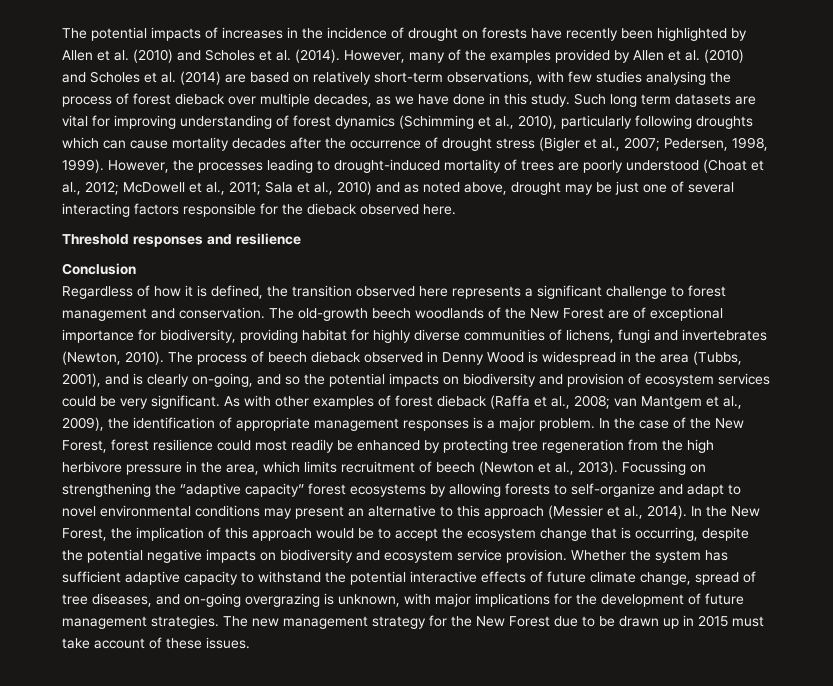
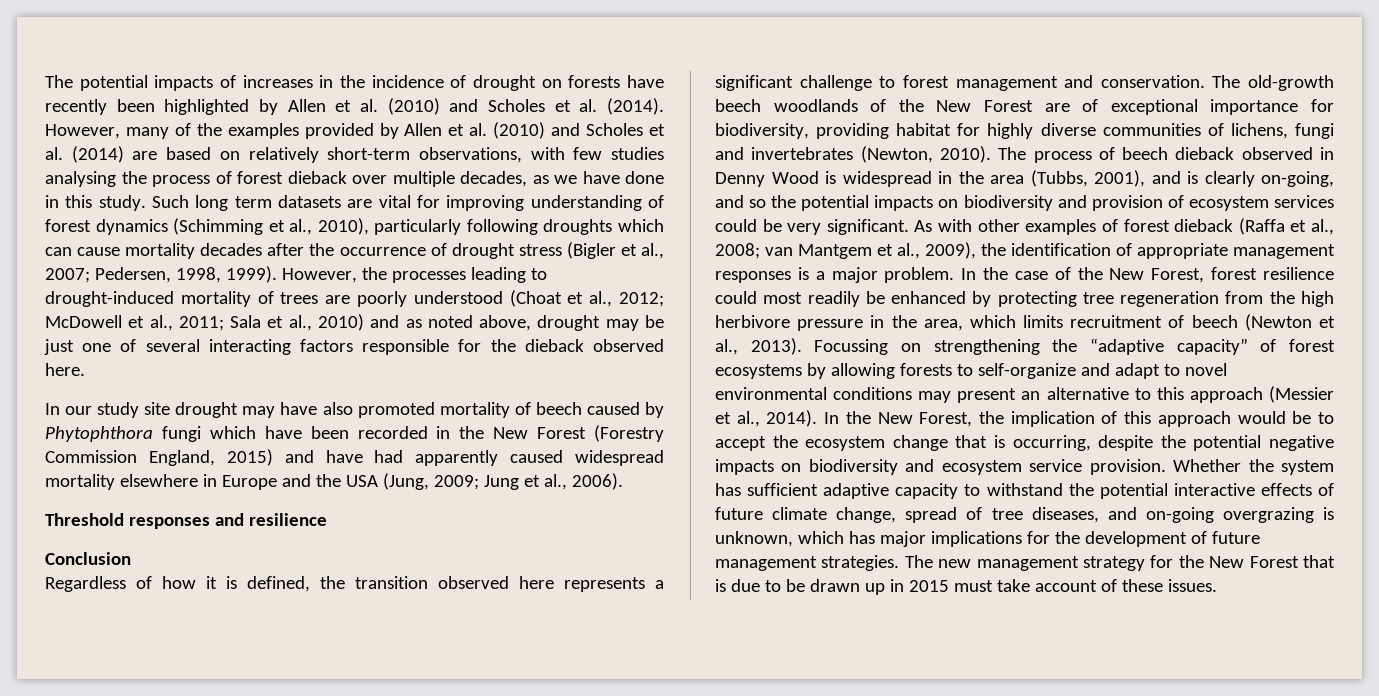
+ In our study site drought may have also promoted mortality of beech caused by Phytophthora fungi which have been recorded in the New Forest (Forestry Commission England, 2015) and have had apparently caused widespread mortality elsewhere in Europe and the USA (Jung, 2009; Jung et al., 2006).
- Focussing on strengthening the “adaptive capacity” forest ecosystems by allowing forests to self-organize and adapt to novel environmental conditions may present an alternative to this approach (Messier et al., 2014).
+ Focussing on strengthening the “adaptive capacity” of forest ecosystems by allowing forests to self-organize and adapt to novel environmental conditions may present an alternative to this approach (Messier et al., 2014).
- Whether the system has sufficient adaptive capacity to withstand the potential interactive effects of future climate change, spread of tree diseases, and on-going overgrazing is unknown, with major implications for the development of future management strategies.
+ Whether the system has sufficient adaptive capacity to withstand the potential interactive effects of future climate change, spread of tree diseases, and on-going overgrazing is unknown, which has major implications for the development of future management strategies.
- The new management strategy for the New Forest due to be drawn up in 2015 must take account of these issues.
+ The new management strategy for the New Forest that is due to be drawn up in 2015 must take account of these issues.

